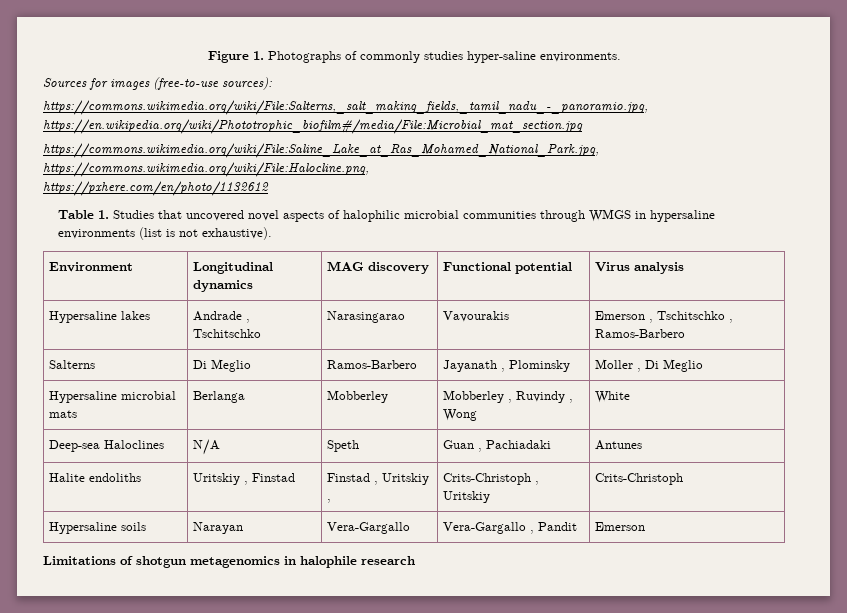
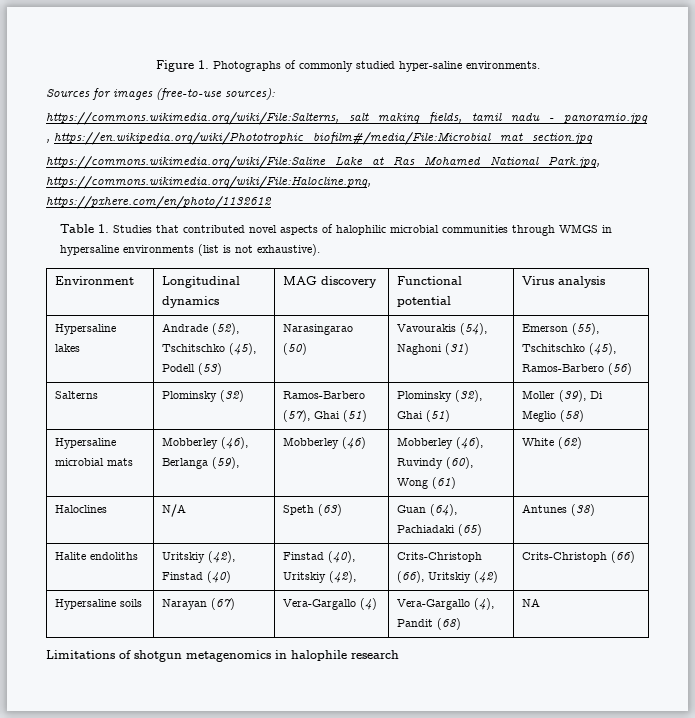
- Figure 1. Photographs of commonly studies hyper-saline environments.
+ Figure 1. Photographs of commonly studied hyper-saline environments.
- Table 1. Studies that uncovered novel aspects of halophilic microbial communities through WMGS in hypersaline environments (list is not exhaustive).
+ Table 1. Studies that contributed novel aspects of halophilic microbial communities through WMGS in hypersaline environments (list is not exhaustive).
- Hypersaline lakes | Andrade , Tschitschko | Narasingarao | Vavourakis | Emerson , Tschitschko , Ramos-Barbero
+ Hypersaline lakes | Andrade (52), Tschitschko (45), Podell (53) | Narasingarao (50) | Vavourakis (54), Naghoni (31) | Emerson (55), Tschitschko (45), Ramos-Barbero (56)
- Salterns | Di Meglio | Ramos-Barbero | Jayanath , Plominsky | Moller , Di Meglio
+ Salterns | Plominsky (32) | Ramos-Barbero (57), Ghai (51) | Plominsky (32), Ghai (51) | Moller (39), Di Meglio (58)
- Hypersaline microbial mats | Berlanga | Mobberley | Mobberley , Ruvindy , Wong | White
- Deep-sea Haloclines | N/A | Speth | Guan , Pachiadaki | Antunes
+ Hypersaline microbial mats | Mobberley (46), Berlanga (59), | Mobberley (46) | Mobberley (46), Ruvindy (60), Wong (61) | White (62)
+ Haloclines | N/A | Speth (63) | Guan (64), Pachiadaki (65) | Antunes (38)
- Halite endoliths | Uritskiy , Finstad | Finstad , Uritskiy , | Crits-Christoph , Uritskiy | Crits-Christoph
+ Halite endoliths | Uritskiy (42), Finstad (40) | Finstad (40), Uritskiy (42), | Crits-Christoph (66), Uritskiy (42) | Crits-Christoph (66)
- Hypersaline soils | Narayan | Vera-Gargallo | Vera-Gargallo , Pandit | Emerson
+ Hypersaline soils | Narayan (67) | Vera-Gargallo (4) | Vera-Gargallo (4), Pandit (68) | NA

